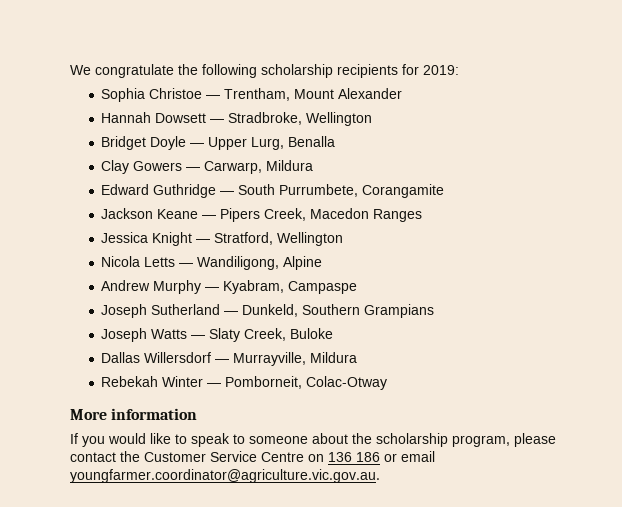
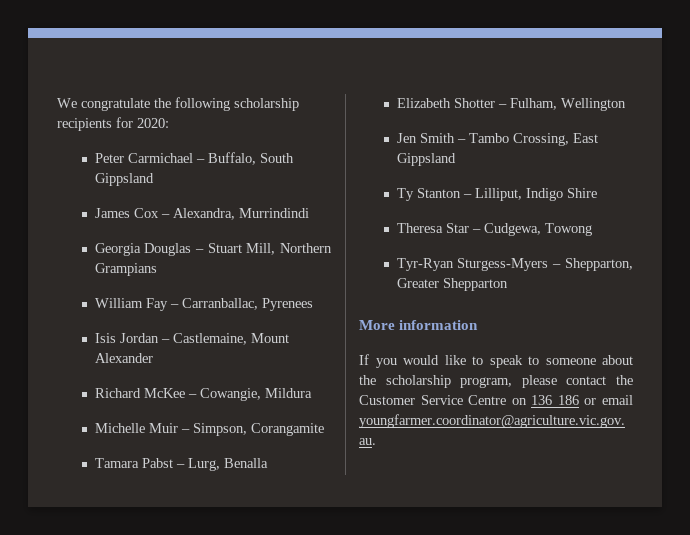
- We congratulate the following scholarship recipients for 2019:
- Sophia Christoe — Trentham, Mount Alexander
- Hannah Dowsett — Stradbroke, Wellington
- Bridget Doyle — Upper Lurg, Benalla
- Clay Gowers — Carwarp, Mildura
- Edward Guthridge — South Purrumbete, Corangamite
- Jackson Keane — Pipers Creek, Macedon Ranges
- Jessica Knight — Stratford, Wellington
- Nicola Letts — Wandiligong, Alpine
- Andrew Murphy — Kyabram, Campaspe
- Joseph Sutherland — Dunkeld, Southern Grampians
- Joseph Watts — Slaty Creek, Buloke
- Dallas Willersdorf — Murrayville, Mildura
- Rebekah Winter — Pomborneit, Colac-Otway
+ We congratulate the following scholarship recipients for 2020:
+ Peter Carmichael – Buffalo, South Gippsland
+ James Cox – Alexandra, Murrindindi
+ Georgia Douglas – Stuart Mill, Northern Grampians
+ William Fay – Carranballac, Pyrenees
+ Isis Jordan – Castlemaine, Mount Alexander
+ Richard McKee – Cowangie, Mildura
+ Michelle Muir – Simpson, Corangamite
+ Tamara Pabst – Lurg, Benalla
+ Elizabeth Shotter – Fulham, Wellington
+ Jen Smith – Tambo Crossing, East Gippsland
+ Ty Stanton – Lilliput, Indigo Shire
+ Theresa Star – Cudgewa, Towong
+ Tyr-Ryan Sturgess-Myers – Shepparton, Greater Shepparton

